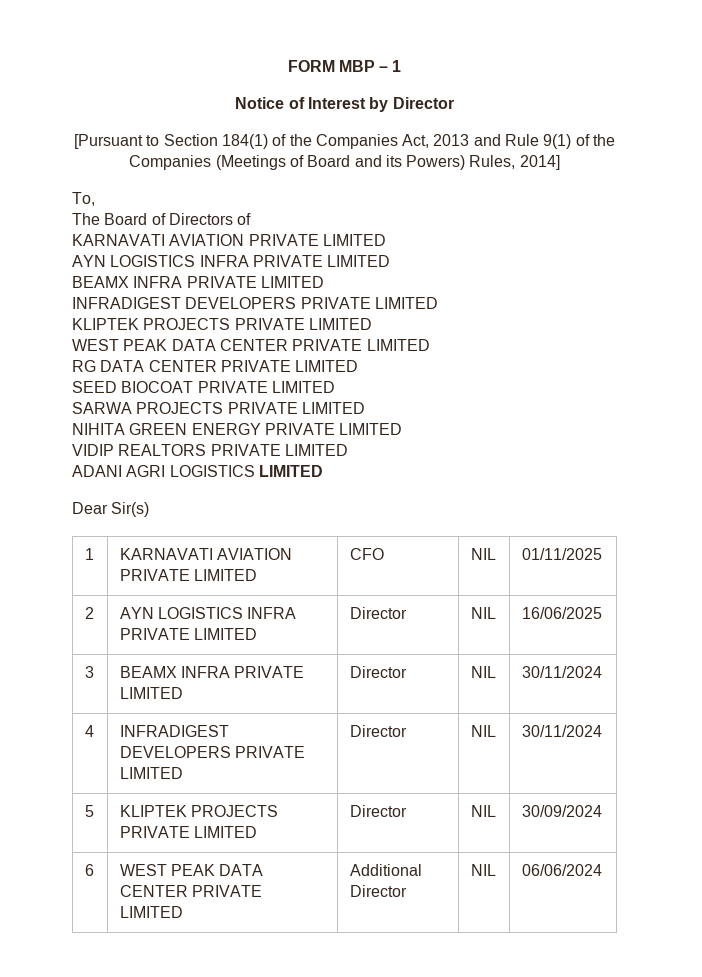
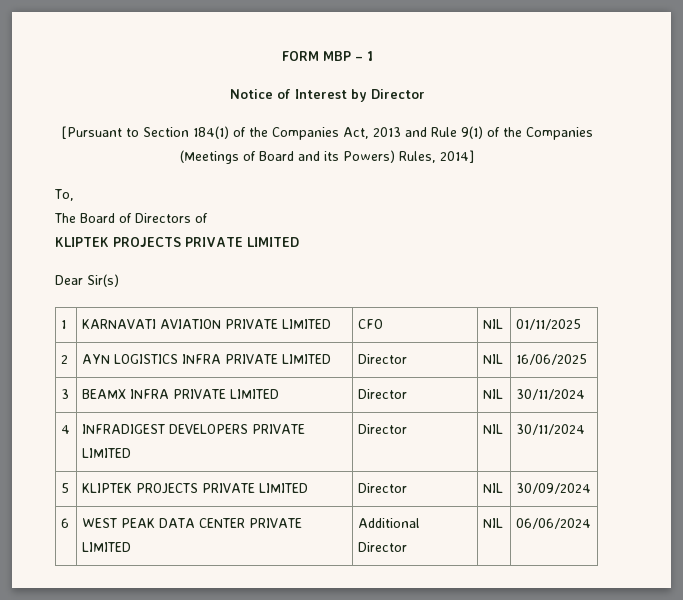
  The Board of Directors of
- KARNAVATI AVIATION PRIVATE LIMITED
- AYN LOGISTICS INFRA PRIVATE LIMITED
- BEAMX INFRA PRIVATE LIMITED
- INFRADIGEST DEVELOPERS PRIVATE LIMITED
  KLIPTEK PROJECTS PRIVATE LIMITED
- WEST PEAK DATA CENTER PRIVATE LIMITED
- RG DATA CENTER PRIVATE LIMITED
- SEED BIOCOAT PRIVATE LIMITED
- SARWA PROJECTS PRIVATE LIMITED
- NIHITA GREEN ENERGY PRIVATE LIMITED
- VIDIP REALTORS PRIVATE LIMITED
- ADANI AGRI LOGISTICS LIMITED

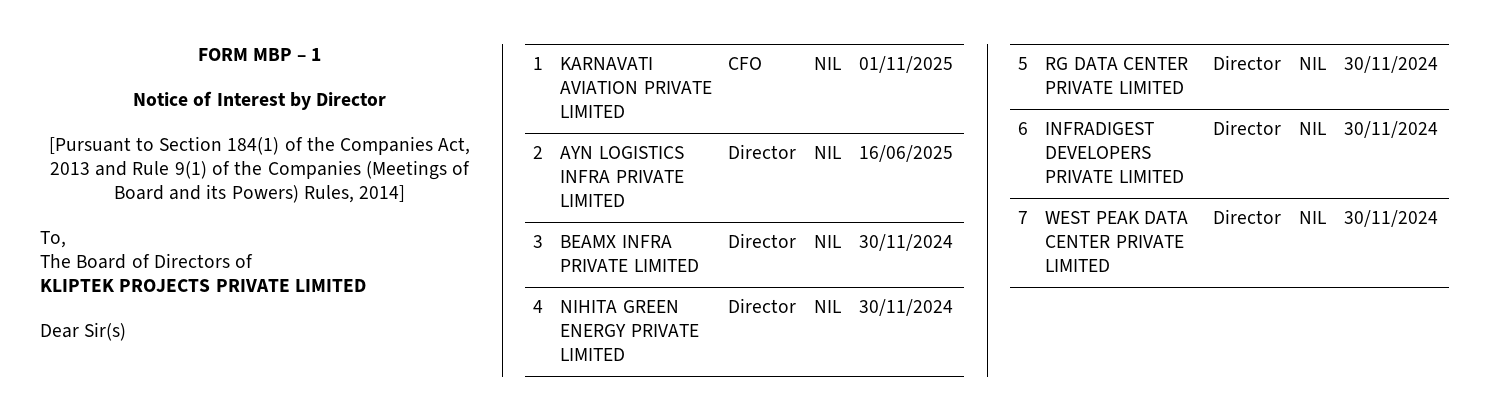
- 4 | INFRADIGEST DEVELOPERS PRIVATE LIMITED | Director | NIL | 30/11/2024
+ 4 | NIHITA GREEN ENERGY PRIVATE LIMITED | Director | NIL | 30/11/2024
+ 5 | RG DATA CENTER PRIVATE LIMITED | Director | NIL | 30/11/2024
+ 6 | INFRADIGEST DEVELOPERS PRIVATE LIMITED | Director | NIL | 30/11/2024
- 5 | KLIPTEK PROJECTS PRIVATE LIMITED | Director | NIL | 30/09/2024
- 6 | WEST PEAK DATA CENTER PRIVATE LIMITED | Additional Director | NIL | 06/06/2024
+ 7 | WEST PEAK DATA CENTER PRIVATE LIMITED | Director | NIL | 30/11/2024

